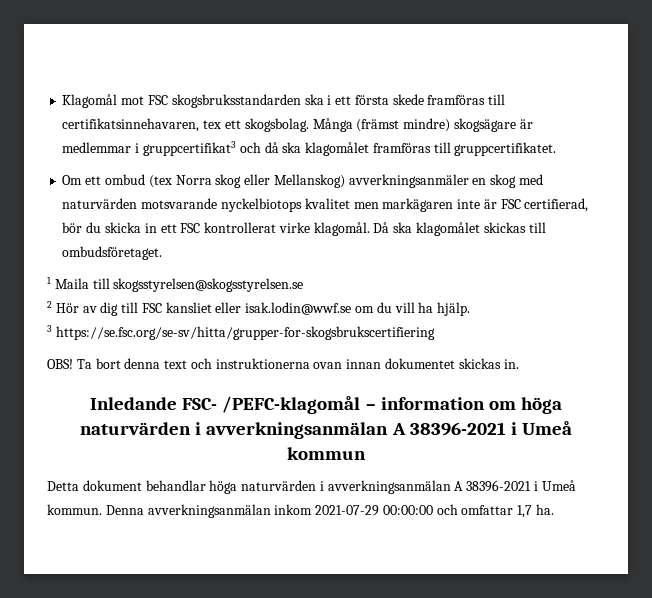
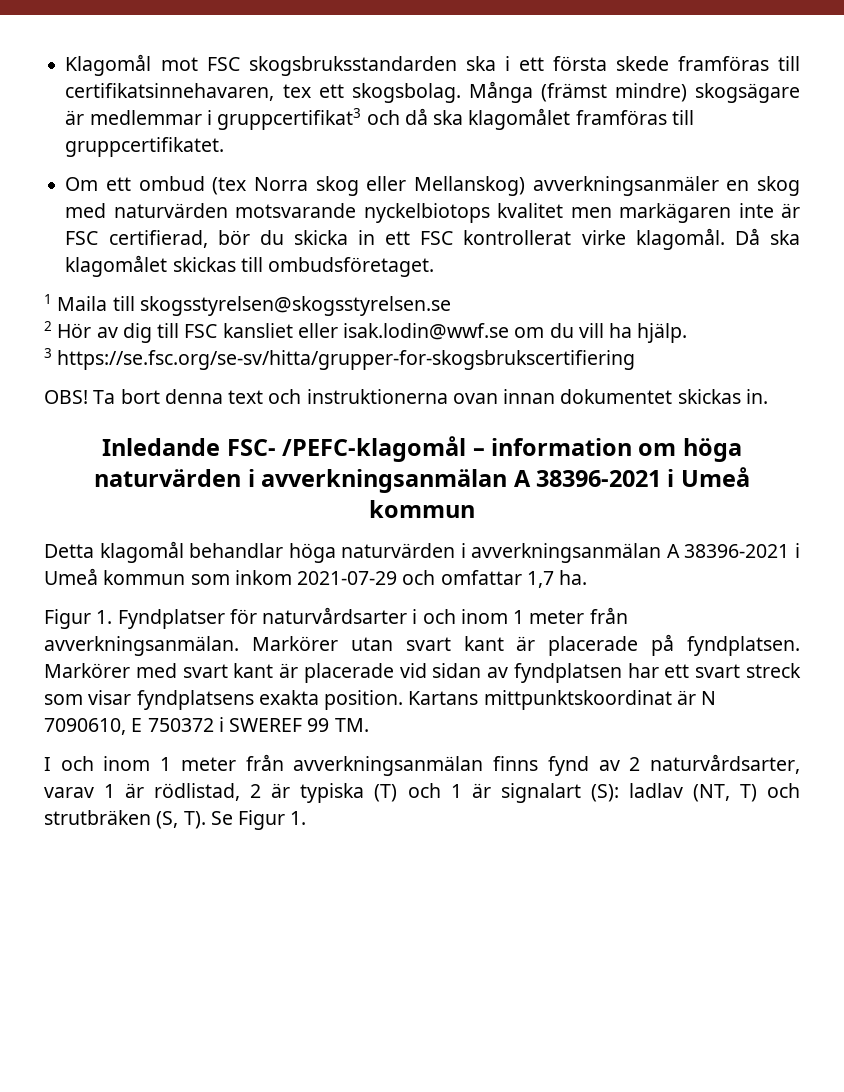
- Detta dokument behandlar höga naturvärden i avverkningsanmälan A 38396-2021 i Umeå kommun. Denna avverkningsanmälan inkom 2021-07-29 00:00:00 och omfattar 1,7 ha.
+ Detta klagomål behandlar höga naturvärden i avverkningsanmälan A 38396-2021 i Umeå kommun som inkom 2021-07-29 och omfattar 1,7 ha.
+ Figur 1. Fyndplatser för naturvårdsarter i och inom 1 meter från avverkningsanmälan. Markörer utan svart kant är placerade på fyndplatsen. Markörer med svart kant är placerade vid sidan av fyndplatsen har ett svart streck som visar fyndplatsens exakta position. Kartans mittpunktskoordinat är N 7090610, E 750372 i SWEREF 99 TM.
+ I och inom 1 meter från avverkningsanmälan finns fynd av 2 naturvårdsarter, varav 1 är rödlistad, 2 är typiska (T) och 1 är signalart (S): ladlav (NT, T) och strutbräken (S, T). Se Figur 1.

